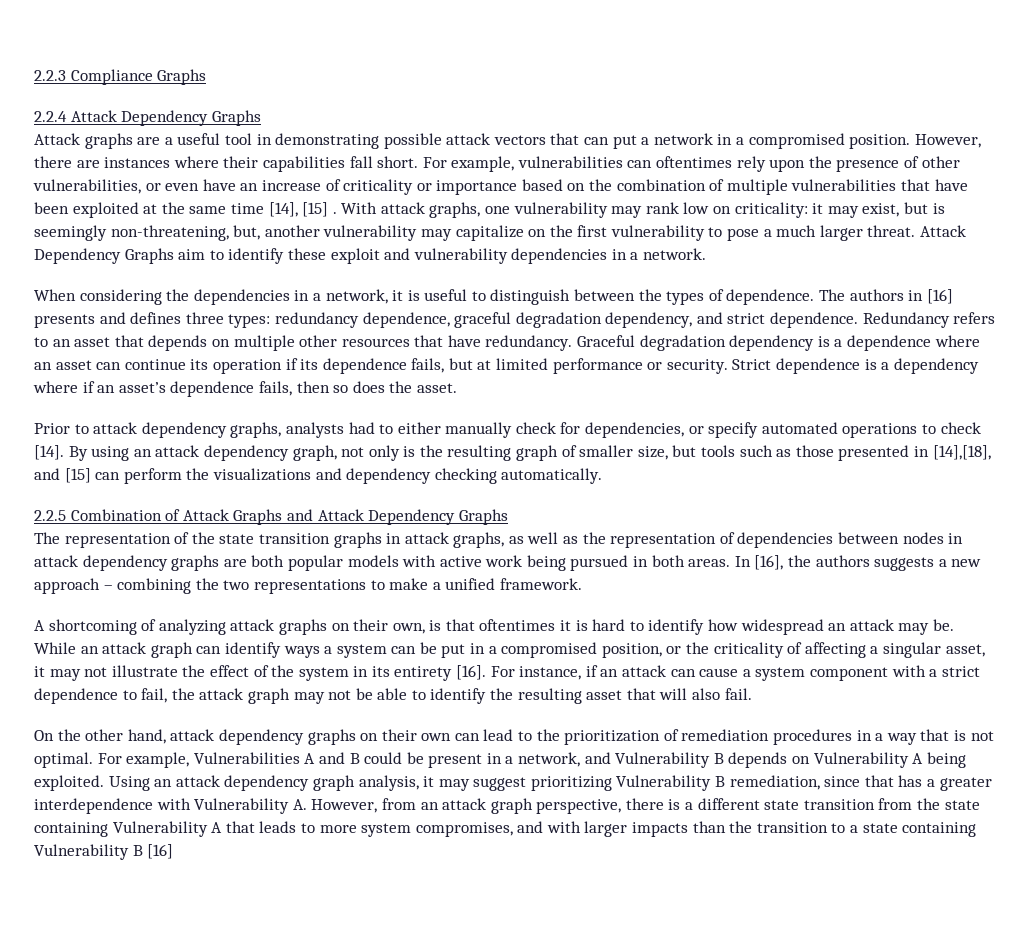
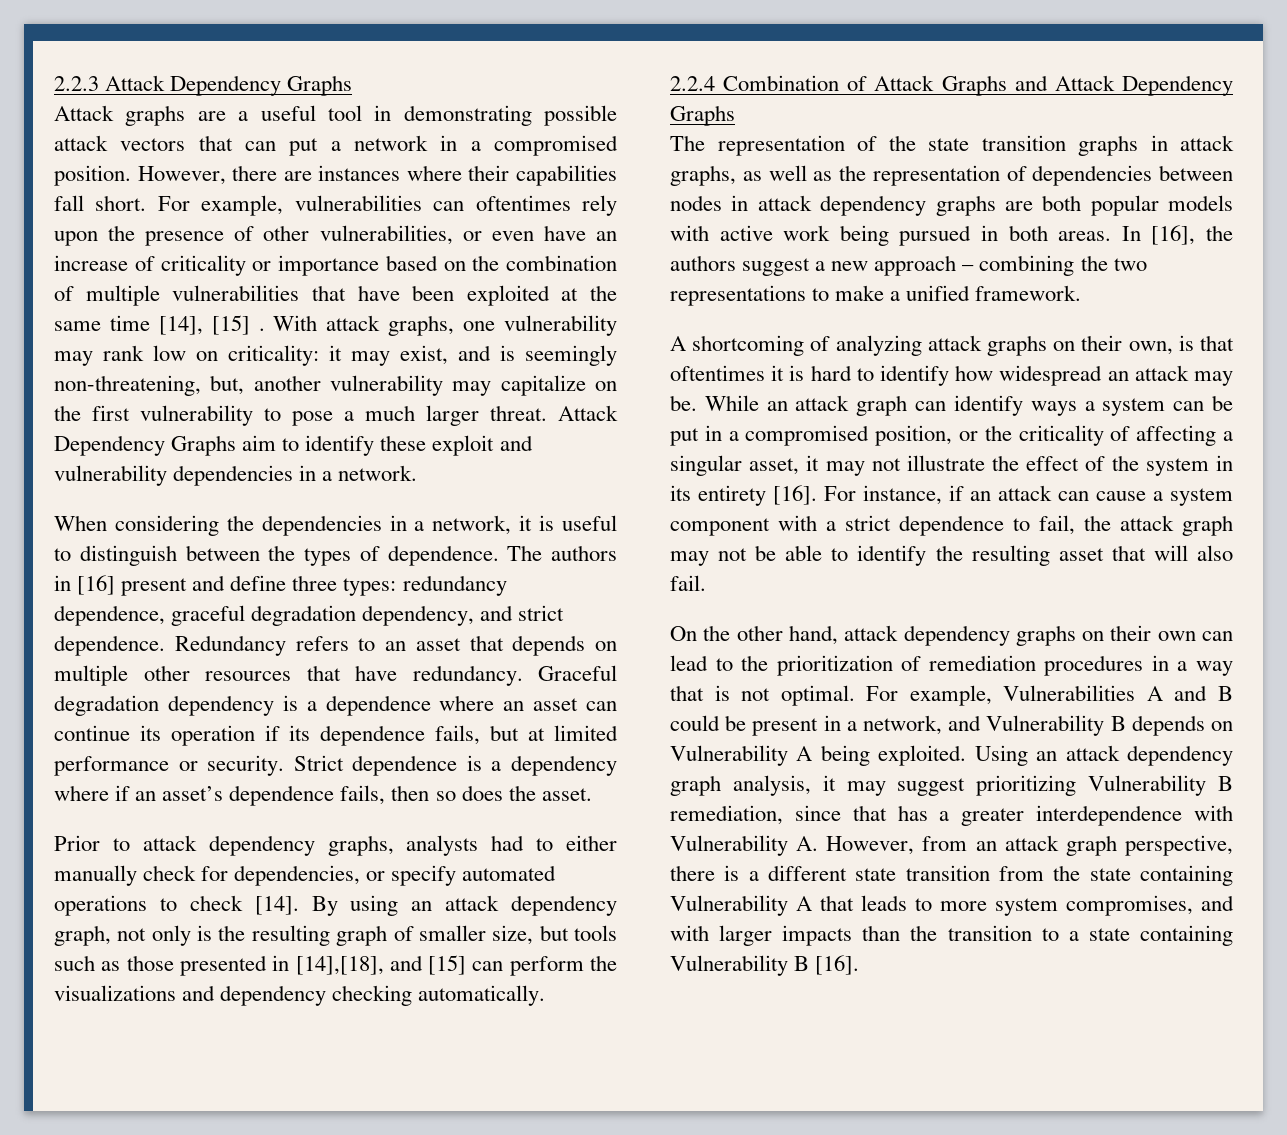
- 2.2.3 Compliance Graphs
- 2.2.4 Attack Dependency Graphs
+ 2.2.3 Attack Dependency Graphs
- With attack graphs, one vulnerability may rank low on criticality: it may exist, but is seemingly non-threatening, but, another vulnerability may capitalize on the first vulnerability to pose a much larger threat.
+ With attack graphs, one vulnerability may rank low on criticality: it may exist, and is seemingly non-threatening, but, another vulnerability may capitalize on the first vulnerability to pose a much larger threat.
- The authors in [16] presents and defines three types: redundancy dependence, graceful degradation dependency, and strict dependence.
+ The authors in [16] present and define three types: redundancy dependence, graceful degradation dependency, and strict dependence.
- 2.2.5 Combination of Attack Graphs and Attack Dependency Graphs
+ 2.2.4 Combination of Attack Graphs and Attack Dependency Graphs
- In [16], the authors suggests a new approach – combining the two representations to make a unified framework.
+ In [16], the authors suggest a new approach – combining the two representations to make a unified framework.
- Using an attack dependency graph analysis, it may suggest prioritizing Vulnerability B remediation, since that has a greater interdependence with Vulnerability A. However, from an attack graph perspective, there is a different state transition from the state containing Vulnerability A that leads to more system compromises, and with larger impacts than the transition to a state containing Vulnerability B [16]
+ Using an attack dependency graph analysis, it may suggest prioritizing Vulnerability B remediation, since that has a greater interdependence with Vulnerability A. However, from an attack graph perspective, there is a different state transition from the state containing Vulnerability A that leads to more system compromises, and with larger impacts than the transition to a state containing Vulnerability B [16].

